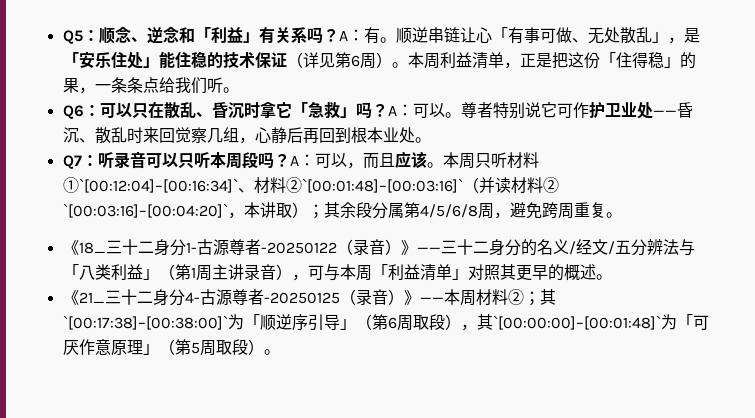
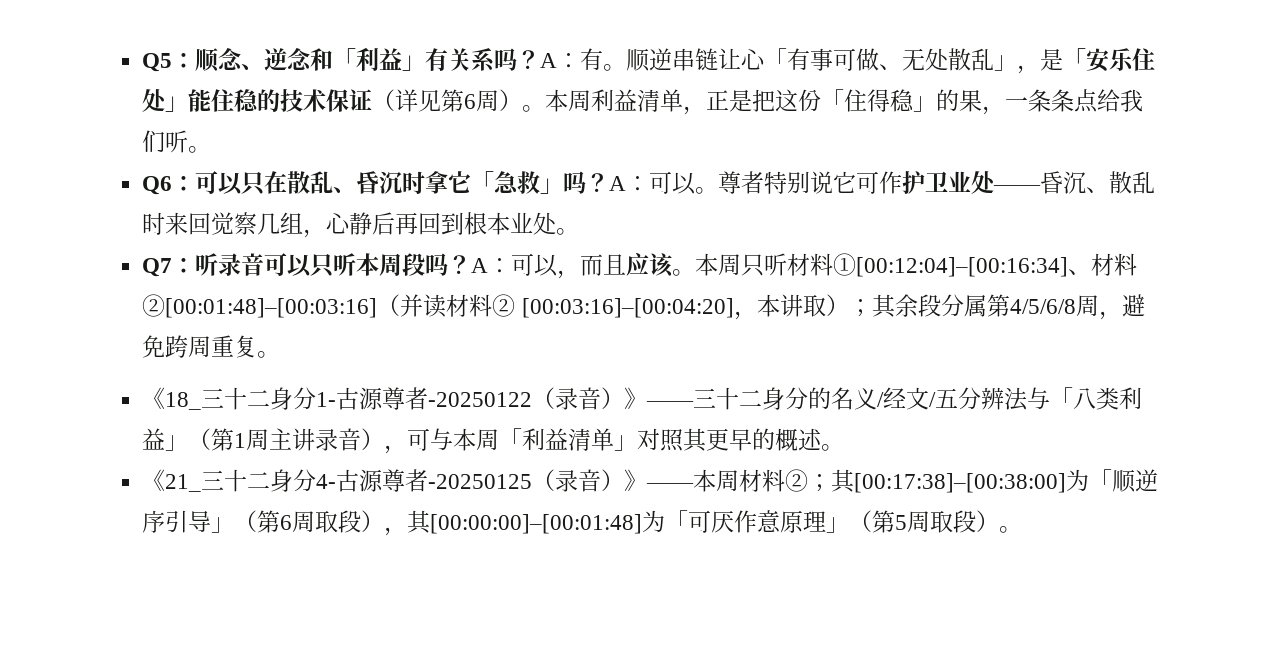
- 本周只听材料①`[00:12:04]–[00:16:34]`、材料②`[00:01:48]–[00:03:16]`（并读材料② `[00:03:16]–[00:04:20]`，本讲取）；其余段分属第4/5/6/8周，避免跨周重复。
+ 本周只听材料①[00:12:04]–[00:16:34]、材料②[00:01:48]–[00:03:16]（并读材料② [00:03:16]–[00:04:20]，本讲取）；其余段分属第4/5/6/8周，避免跨周重复。
- 《21_三十二身分4-古源尊者-20250125（录音）》——本周材料②；其`[00:17:38]–[00:38:00]`为「顺逆序引导」（第6周取段），其`[00:00:00]–[00:01:48]`为「可厌作意原理」（第5周取段）。
+ 《21_三十二身分4-古源尊者-20250125（录音）》——本周材料②；其[00:17:38]–[00:38:00]为「顺逆序引导」（第6周取段），其[00:00:00]–[00:01:48]为「可厌作意原理」（第5周取段）。

